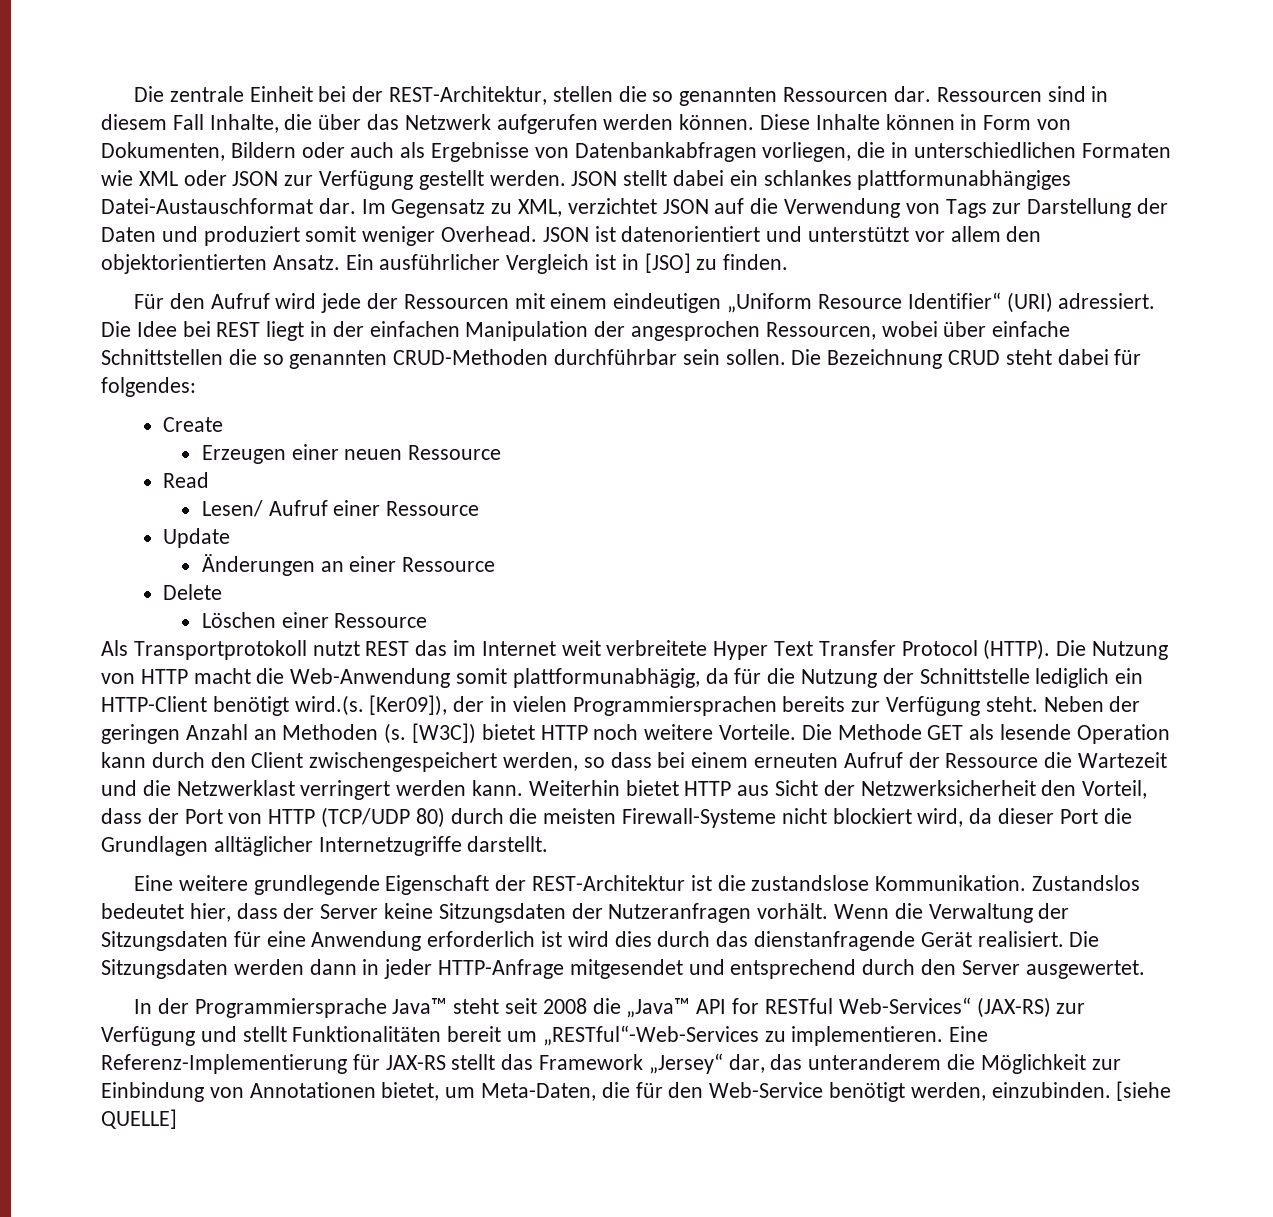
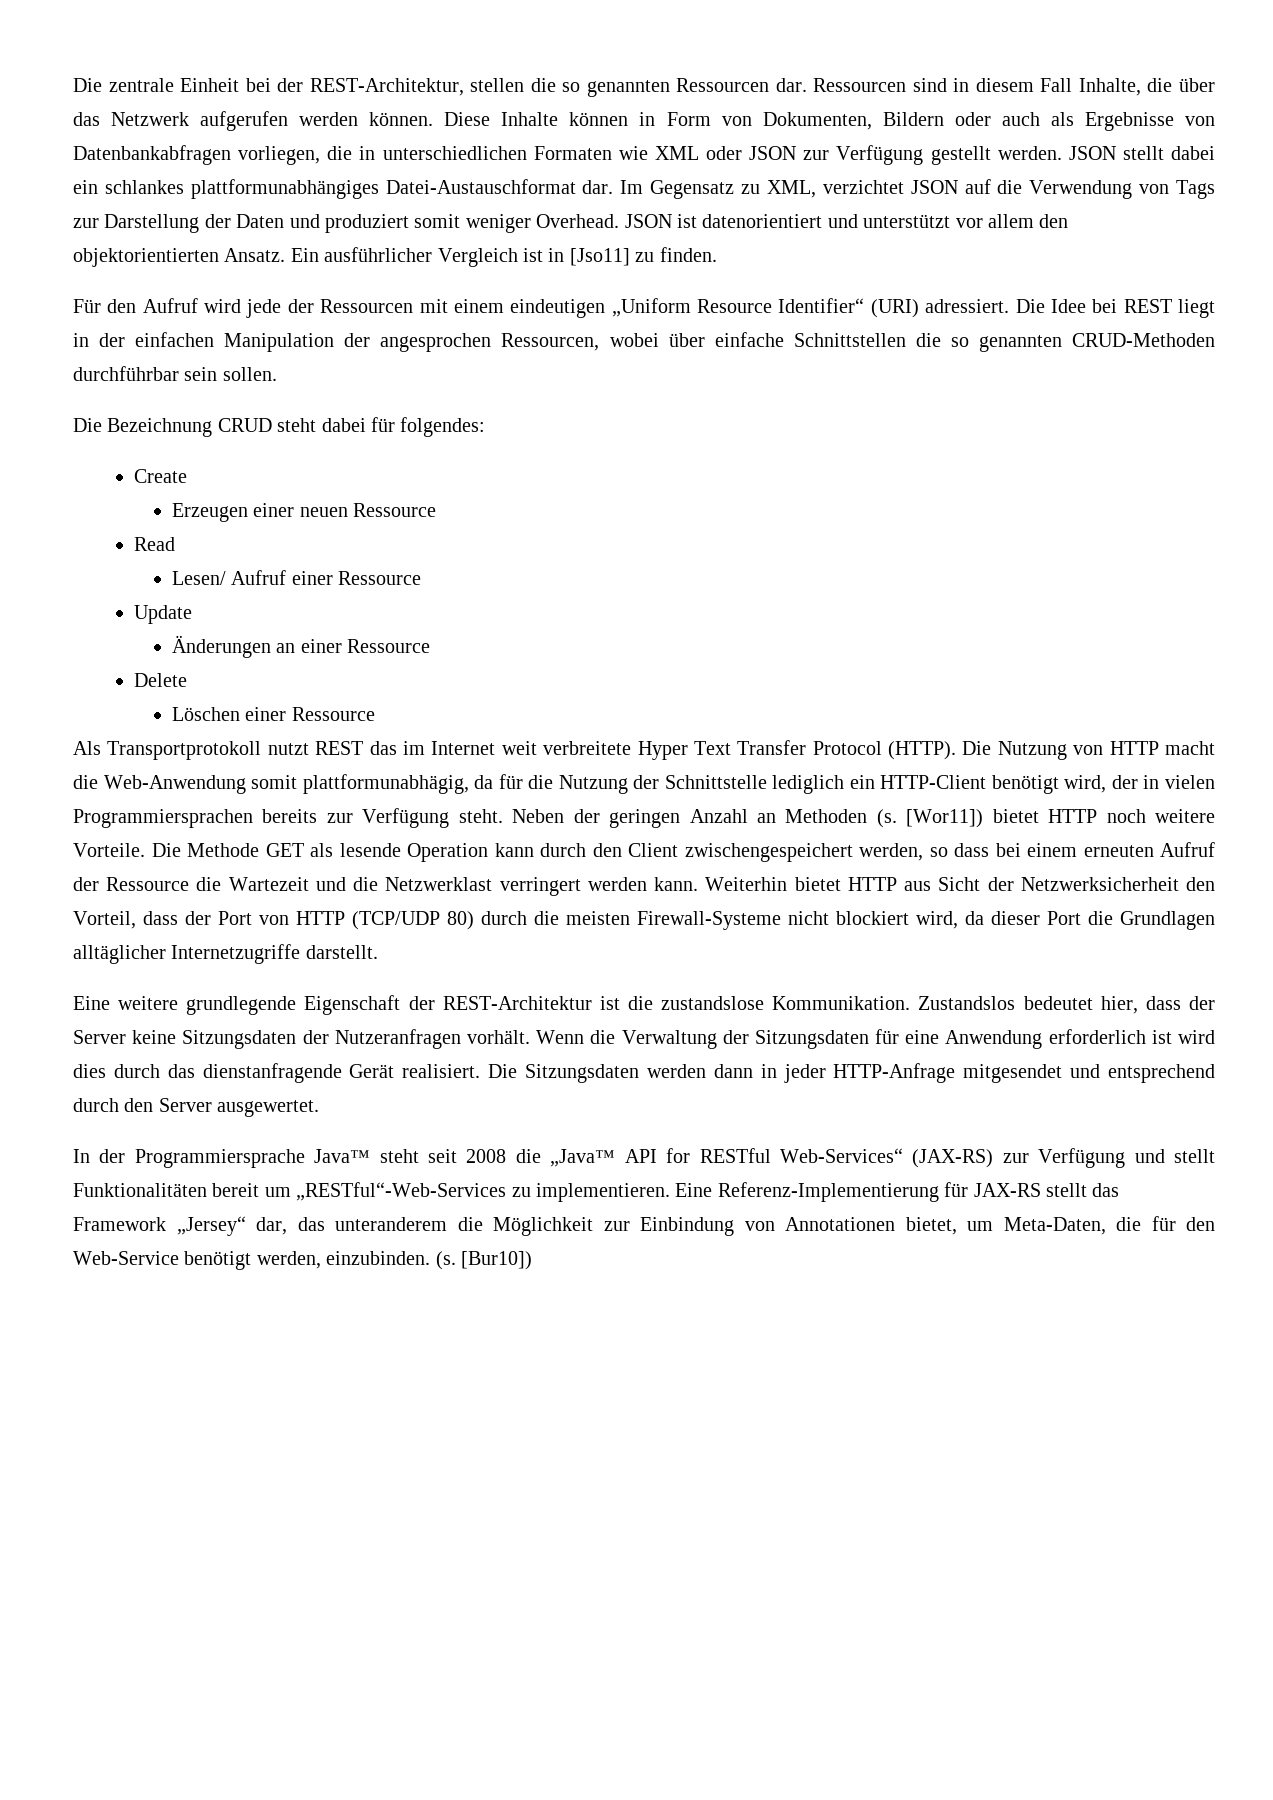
- Ein ausführlicher Vergleich ist in [JSO] zu finden.
+ Ein ausführlicher Vergleich ist in [Jso11] zu finden.
- Die Idee bei REST liegt in der einfachen Manipulation der angesprochen Ressourcen, wobei über einfache Schnittstellen die so genannten CRUD-Methoden durchführbar sein sollen. Die Bezeichnung CRUD steht dabei für folgendes:
+ Die Idee bei REST liegt in der einfachen Manipulation der angesprochen Ressourcen, wobei über einfache Schnittstellen die so genannten CRUD-Methoden durchführbar sein sollen.
+ Die Bezeichnung CRUD steht dabei für folgendes:
- Die Nutzung von HTTP macht die Web-Anwendung somit plattformunabhägig, da für die Nutzung der Schnittstelle lediglich ein HTTP-Client benötigt wird.(s. [Ker09]), der in vielen Programmiersprachen bereits zur Verfügung steht.
+ Die Nutzung von HTTP macht die Web-Anwendung somit plattformunabhägig, da für die Nutzung der Schnittstelle lediglich ein HTTP-Client benötigt wird, der in vielen Programmiersprachen bereits zur Verfügung steht.
- [W3C]) bietet HTTP noch weitere Vorteile.
+ [Wor11]) bietet HTTP noch weitere Vorteile.
- [siehe QUELLE]
+ (s. [Bur10])

